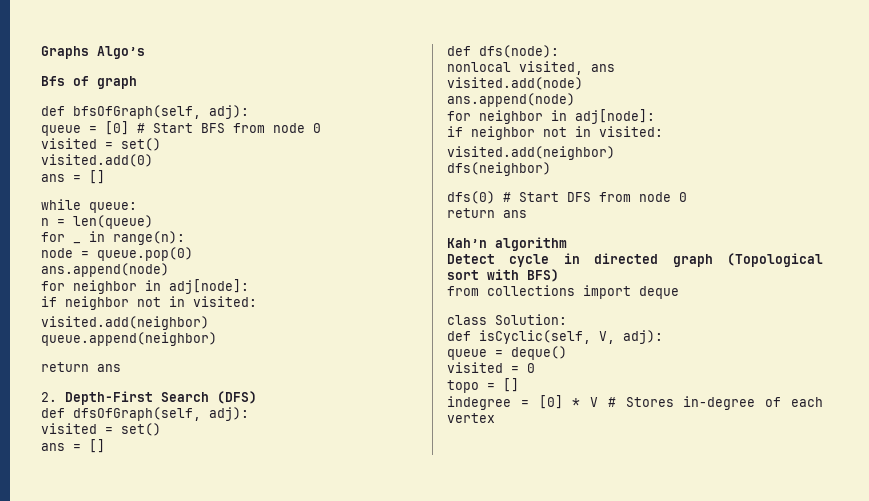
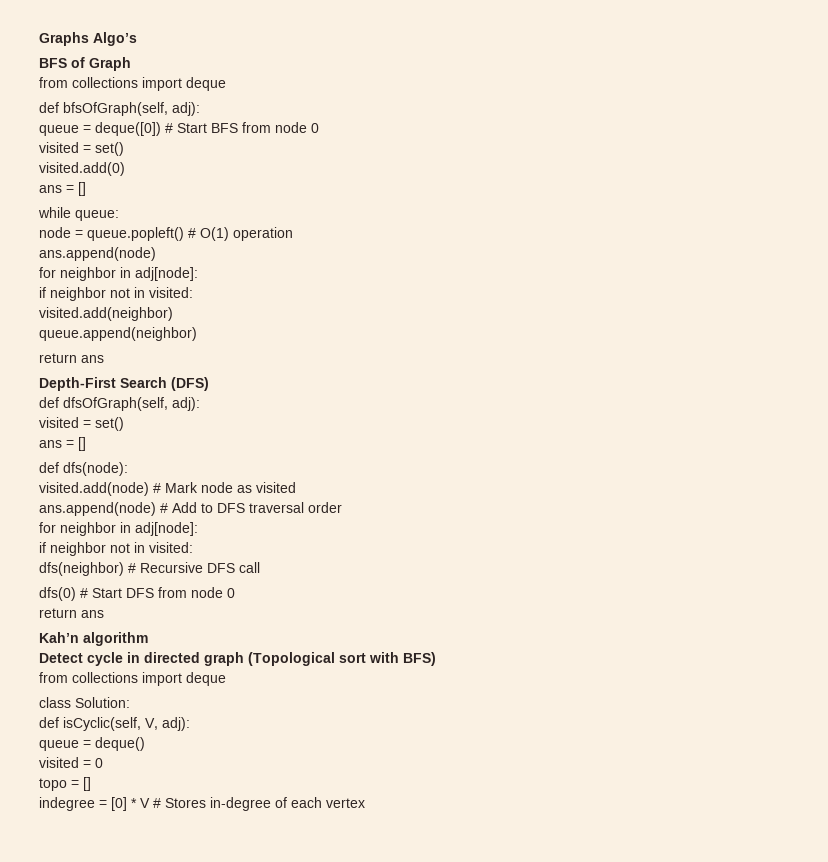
- Bfs of graph
+ BFS of Graph
+ from collections import deque
- queue = [0] # Start BFS from node 0
+ queue = deque([0]) # Start BFS from node 0
- n = len(queue)
- for _ in range(n):
- node = queue.pop(0)
+ node = queue.popleft() # O(1) operation
- 2. Depth-First Search (DFS)
+ Depth-First Search (DFS)
- nonlocal visited, ans
- visited.add(node)
- ans.append(node)
+ visited.add(node) # Mark node as visited
+ ans.append(node) # Add to DFS traversal order
  for neighbor in adj[node]:
  if neighbor not in visited:
- visited.add(neighbor)
- dfs(neighbor)
+ dfs(neighbor) # Recursive DFS call

